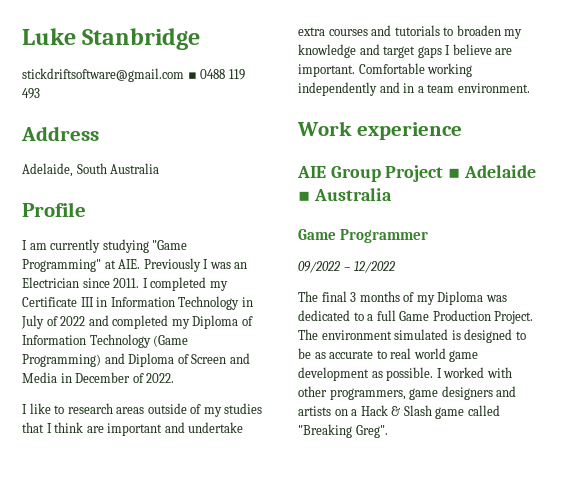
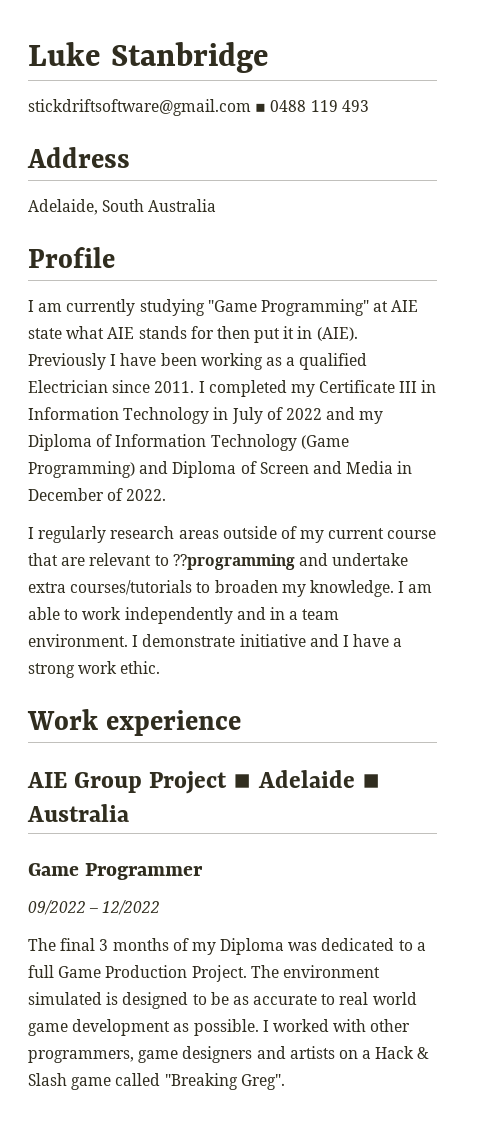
- I am currently studying "Game Programming" at AIE. Previously I was an Electrician since 2011.
+ I am currently studying "Game Programming" at AIE state what AIE stands for then put it in (AIE). Previously I have been working as a qualified Electrician since 2011.
- I completed my Certificate III in Information Technology in July of 2022 and completed my Diploma of Information Technology (Game Programming) and Diploma of Screen and Media in December of 2022.
+ I completed my Certificate III in Information Technology in July of 2022 and my Diploma of Information Technology (Game Programming) and Diploma of Screen and Media in December of 2022.
- I like to research areas outside of my studies that I think are important and undertake extra courses and tutorials to broaden my knowledge and target gaps I believe are important. Comfortable working independently and in a team environment.
+ I regularly research areas outside of my current course that are relevant to ??programming and undertake extra courses/tutorials to broaden my knowledge. I am able to work independently and in a team environment. I demonstrate initiative and I have a strong work ethic.

